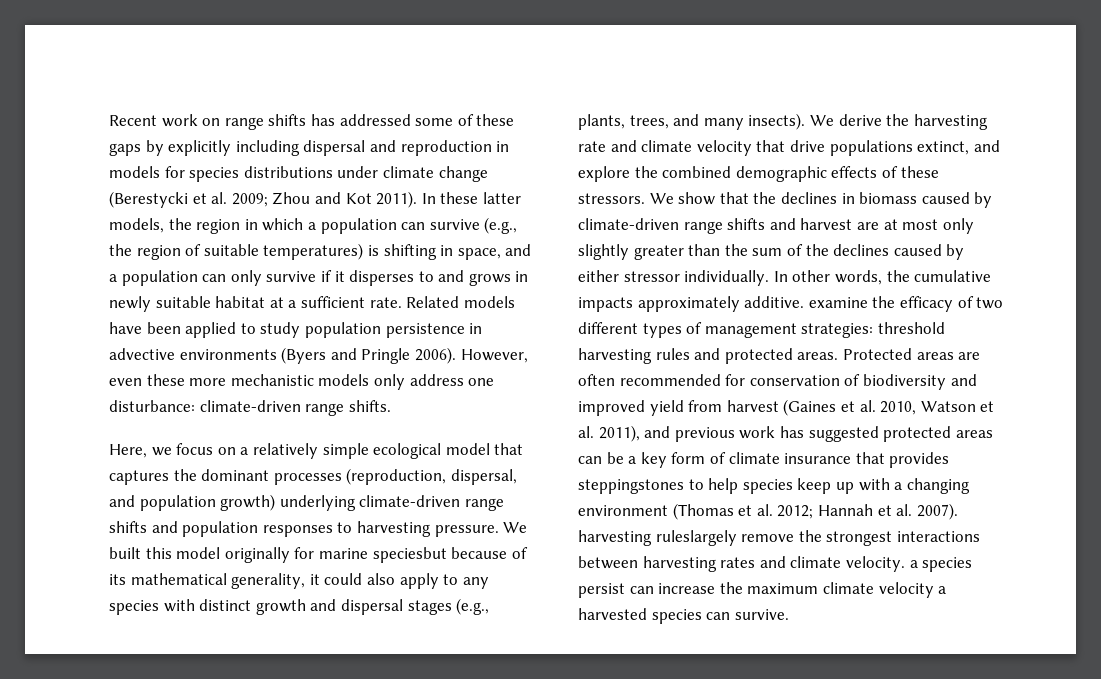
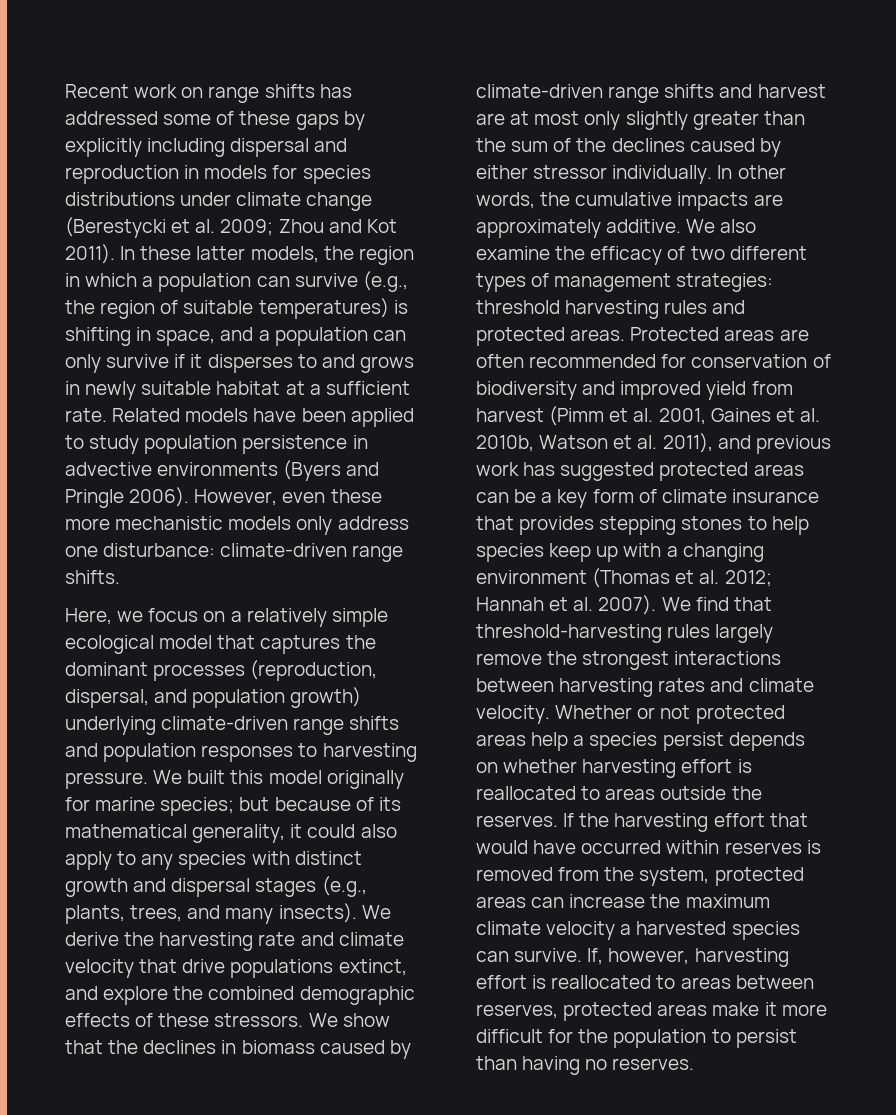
- We built this model originally for marine speciesbut because of its mathematical generality, it could also apply to any species with distinct growth and dispersal stages (e.g., plants, trees, and many insects).
+ We built this model originally for marine species; but because of its mathematical generality, it could also apply to any species with distinct growth and dispersal stages (e.g., plants, trees, and many insects).
- In other words, the cumulative impacts approximately additive. examine the efficacy of two different types of management strategies: threshold harvesting rules and protected areas.
+ In other words, the cumulative impacts are approximately additive. We also examine the efficacy of two different types of management strategies: threshold harvesting rules and protected areas.
- Protected areas are often recommended for conservation of biodiversity and improved yield from harvest (Gaines et al. 2010, Watson et al. 2011), and previous work has suggested protected areas can be a key form of climate insurance that provides steppingstones to help species keep up with a changing environment (Thomas et al. 2012;
+ Protected areas are often recommended for conservation of biodiversity and improved yield from harvest (Pimm et al. 2001, Gaines et al. 2010b, Watson et al. 2011), and previous work has suggested protected areas can be a key form of climate insurance that provides stepping stones to help species keep up with a changing environment (Thomas et al. 2012;
- Hannah et al. 2007). harvesting ruleslargely remove the strongest interactions between harvesting rates and climate velocity. a species persist can increase the maximum climate velocity a harvested species can survive.
+ Hannah et al. 2007). We find that threshold-harvesting rules largely remove the strongest interactions between harvesting rates and climate velocity. Whether or not protected areas help a species persist depends on whether harvesting effort is reallocated to areas outside the reserves. If the harvesting effort that would have occurred within reserves is removed from the system, protected areas can increase the maximum climate velocity a harvested species can survive.
+ If, however, harvesting effort is reallocated to areas between reserves, protected areas make it more difficult for the population to persist than having no reserves.

